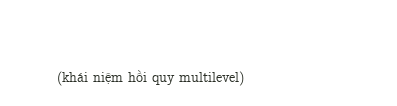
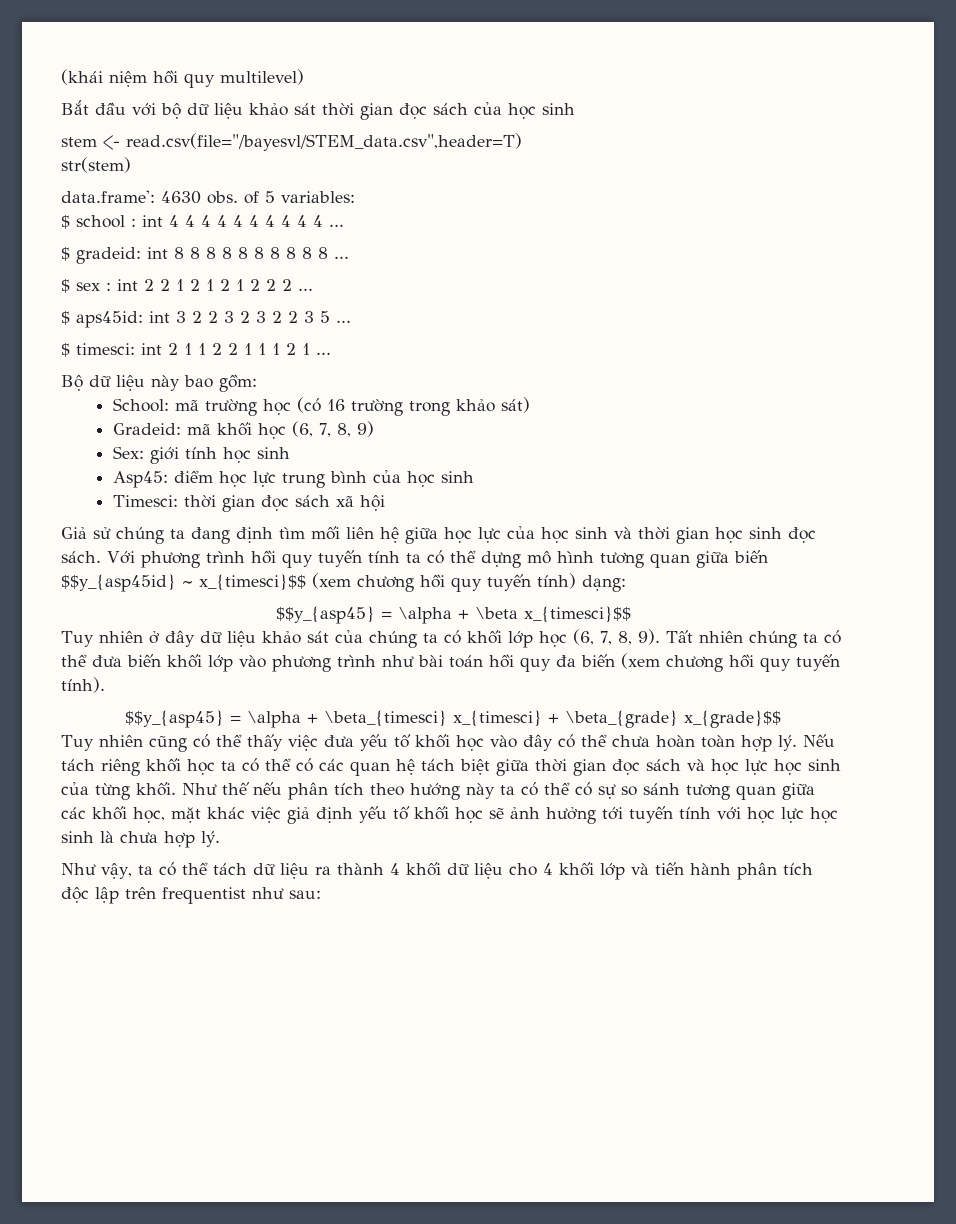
+ Bắt đầu với bộ dữ liệu khảo sát thời gian đọc sách của học sinh
+ stem <- read.csv(file="/bayesvl/STEM_data.csv",header=T)
+ str(stem)
+ data.frame': 4630 obs. of 5 variables:
+ $ school : int 4 4 4 4 4 4 4 4 4 4 ...
+ $ gradeid: int 8 8 8 8 8 8 8 8 8 8 ...
+ $ sex : int 2 2 1 2 1 2 1 2 2 2 ...
+ $ aps45id: int 3 2 2 3 2 3 2 2 3 5 ...
+ $ timesci: int 2 1 1 2 2 1 1 1 2 1 ...
+ Bộ dữ liệu này bao gồm:
+ School: mã trường học (có 16 trường trong khảo sát)
+ Gradeid: mã khối học (6, 7, 8, 9)
+ Sex: giới tính học sinh
+ Asp45: điểm học lực trung bình của học sinh
+ Timesci: thời gian đọc sách xã hội
+ Giả sử chúng ta đang định tìm mối liên hệ giữa học lực của học sinh và thời gian học sinh đọc sách. Với phương trình hồi quy tuyến tính ta có thể dựng mô hình tương quan giữa biến $$y_{asp45id} ~ x_{timesci}$$ (xem chương hồi quy tuyến tính) dạng:
+ $$y_{asp45} = \alpha + \beta x_{timesci}$$
+ Tuy nhiên ở đây dữ liệu khảo sát của chúng ta có khối lớp học (6, 7, 8, 9). Tất nhiên chúng ta có thể đưa biến khối lớp vào phương trình như bài toán hồi quy đa biến (xem chương hồi quy tuyến tính).
+ $$y_{asp45} = \alpha + \beta_{timesci} x_{timesci} + \beta_{grade} x_{grade}$$
+ Tuy nhiên cũng có thể thấy việc đưa yếu tố khối học vào đây có thể chưa hoàn toàn hợp lý. Nếu tách riêng khối học ta có thể có các quan hệ tách biệt giữa thời gian đọc sách và học lực học sinh của từng khối. Như thế nếu phân tích theo hướng này ta có thể có sự so sánh tương quan giữa các khối học, mặt khác việc giả định yếu tố khối học sẽ ảnh hưởng tới tuyến tính với học lực học sinh là chưa hợp lý.
+ Như vậy, ta có thể tách dữ liệu ra thành 4 khối dữ liệu cho 4 khối lớp và tiến hành phân tích độc lập trên frequentist như sau:

